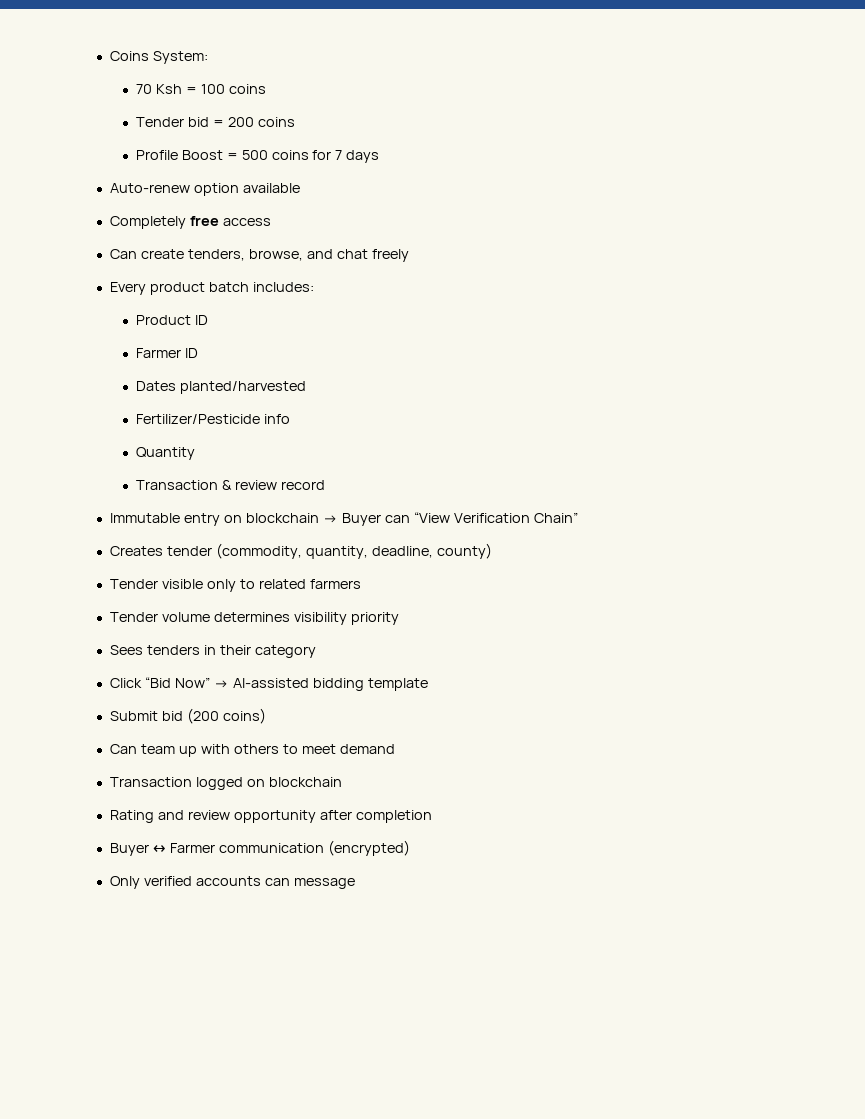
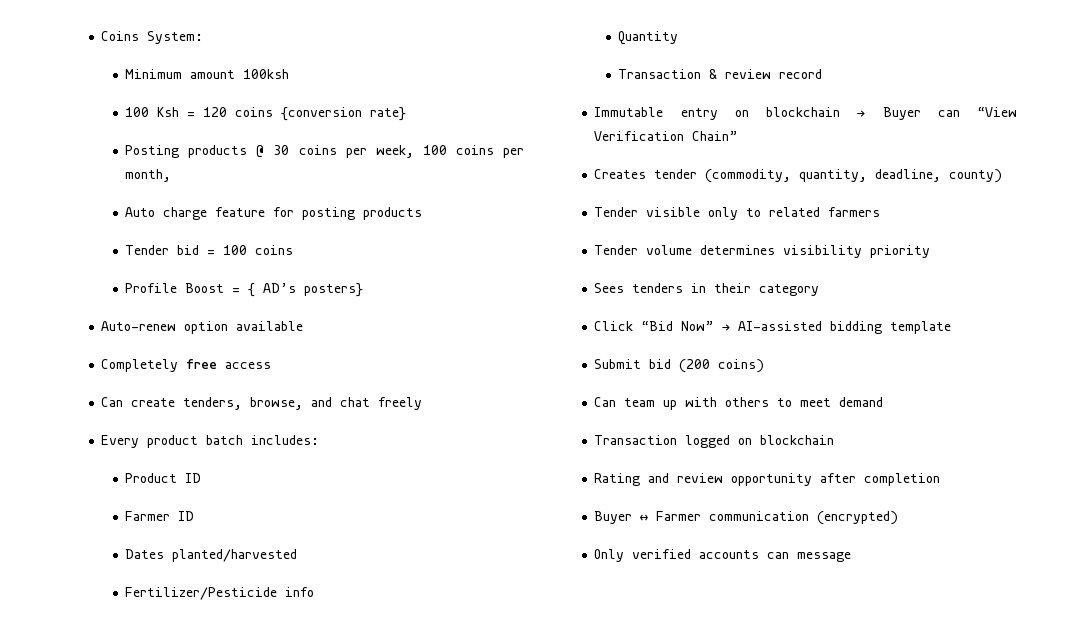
- 70 Ksh = 100 coins
+ Minimum amount 100ksh
+ 100 Ksh = 120 coins {conversion rate}
+ Posting products @ 30 coins per week, 100 coins per month,
+ Auto charge feature for posting products
- Tender bid = 200 coins
+ Tender bid = 100 coins
- Profile Boost = 500 coins for 7 days
+ Profile Boost = { AD’s posters}

